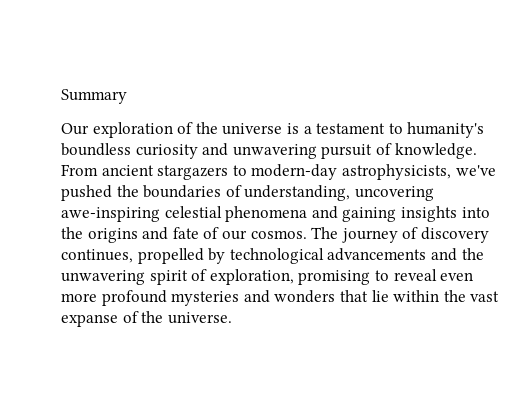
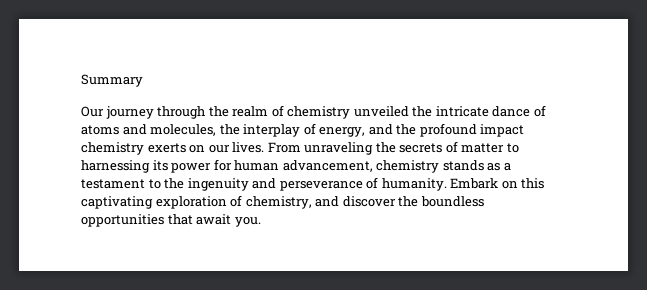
- Our exploration of the universe is a testament to humanity's boundless curiosity and unwavering pursuit of knowledge. From ancient stargazers to modern-day astrophysicists, we've pushed the boundaries of understanding, uncovering awe-inspiring celestial phenomena and gaining insights into the origins and fate of our cosmos. The journey of discovery continues, propelled by technological advancements and the unwavering spirit of exploration, promising to reveal even more profound mysteries and wonders that lie within the vast expanse of the universe.
+ Our journey through the realm of chemistry unveiled the intricate dance of atoms and molecules, the interplay of energy, and the profound impact chemistry exerts on our lives. From unraveling the secrets of matter to harnessing its power for human advancement, chemistry stands as a testament to the ingenuity and perseverance of humanity. Embark on this captivating exploration of chemistry, and discover the boundless opportunities that await you.

